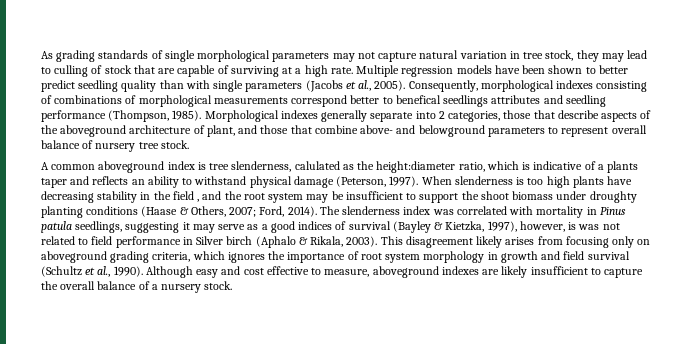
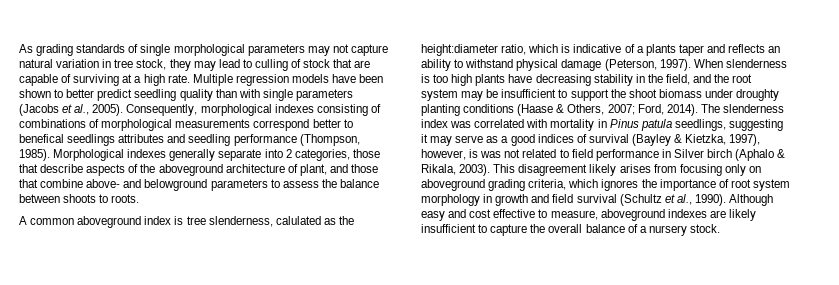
- Morphological indexes generally separate into 2 categories, those that describe aspects of the aboveground architecture of plant, and those that combine above- and belowground parameters to represent overall balance of nursery tree stock.
+ Morphological indexes generally separate into 2 categories, those that describe aspects of the aboveground architecture of plant, and those that combine above- and belowground parameters to assess the balance between shoots to roots.
- When slenderness is too high plants have decreasing stability in the field , and the root system may be insufficient to support the shoot biomass under droughty planting conditions (Haase & Others, 2007; Ford, 2014).
+ When slenderness is too high plants have decreasing stability in the field, and the root system may be insufficient to support the shoot biomass under droughty planting conditions (Haase & Others, 2007; Ford, 2014).

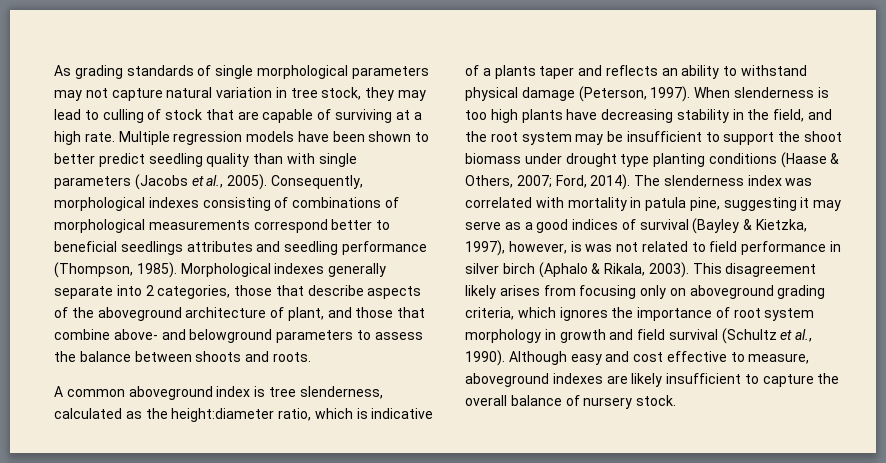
- Consequently, morphological indexes consisting of combinations of morphological measurements correspond better to benefical seedlings attributes and seedling performance (Thompson, 1985).
+ Consequently, morphological indexes consisting of combinations of morphological measurements correspond better to beneficial seedlings attributes and seedling performance (Thompson, 1985).
- Morphological indexes generally separate into 2 categories, those that describe aspects of the aboveground architecture of plant, and those that combine above- and belowground parameters to assess the balance between shoots to roots.
+ Morphological indexes generally separate into 2 categories, those that describe aspects of the aboveground architecture of plant, and those that combine above- and belowground parameters to assess the balance between shoots and roots.
- A common aboveground index is tree slenderness, calulated as the height:diameter ratio, which is indicative of a plants taper and reflects an ability to withstand physical damage (Peterson, 1997).
+ A common aboveground index is tree slenderness, calculated as the height:diameter ratio, which is indicative of a plants taper and reflects an ability to withstand physical damage (Peterson, 1997).
- When slenderness is too high plants have decreasing stability in the field, and the root system may be insufficient to support the shoot biomass under droughty planting conditions (Haase & Others, 2007; Ford, 2014).
+ When slenderness is too high plants have decreasing stability in the field, and the root system may be insufficient to support the shoot biomass under drought type planting conditions (Haase & Others, 2007; Ford, 2014).
- The slenderness index was correlated with mortality in Pinus patula seedlings, suggesting it may serve as a good indices of survival (Bayley & Kietzka, 1997), however, is was not related to field performance in Silver birch (Aphalo & Rikala, 2003).
+ The slenderness index was correlated with mortality in patula pine, suggesting it may serve as a good indices of survival (Bayley & Kietzka, 1997), however, is was not related to field performance in silver birch (Aphalo & Rikala, 2003).
- Although easy and cost effective to measure, aboveground indexes are likely insufficient to capture the overall balance of a nursery stock.
+ Although easy and cost effective to measure, aboveground indexes are likely insufficient to capture the overall balance of nursery stock.

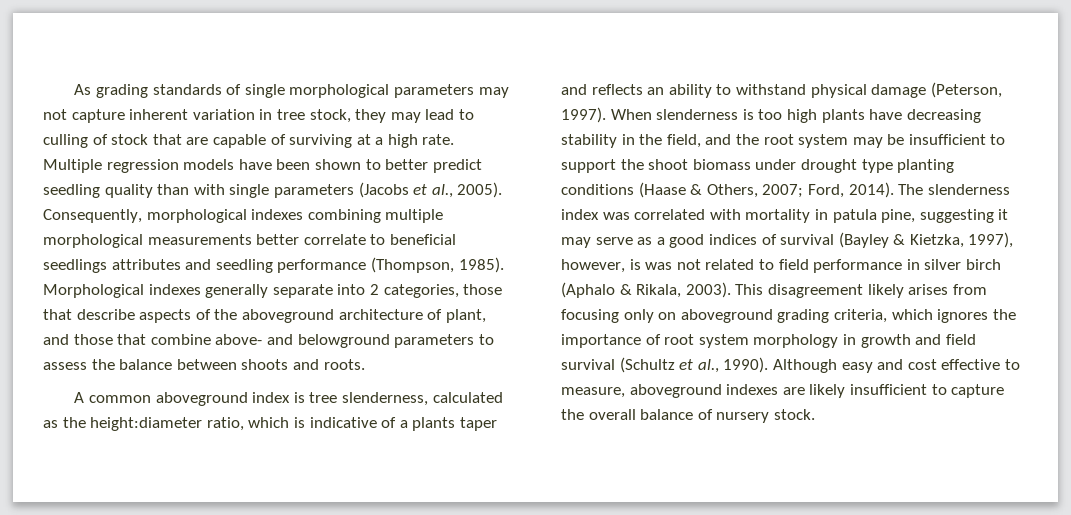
- As grading standards of single morphological parameters may not capture natural variation in tree stock, they may lead to culling of stock that are capable of surviving at a high rate.
+ As grading standards of single morphological parameters may not capture inherent variation in tree stock, they may lead to culling of stock that are capable of surviving at a high rate.
- Consequently, morphological indexes consisting of combinations of morphological measurements correspond better to beneficial seedlings attributes and seedling performance (Thompson, 1985).
+ Consequently, morphological indexes combining multiple morphological measurements better correlate to beneficial seedlings attributes and seedling performance (Thompson, 1985).

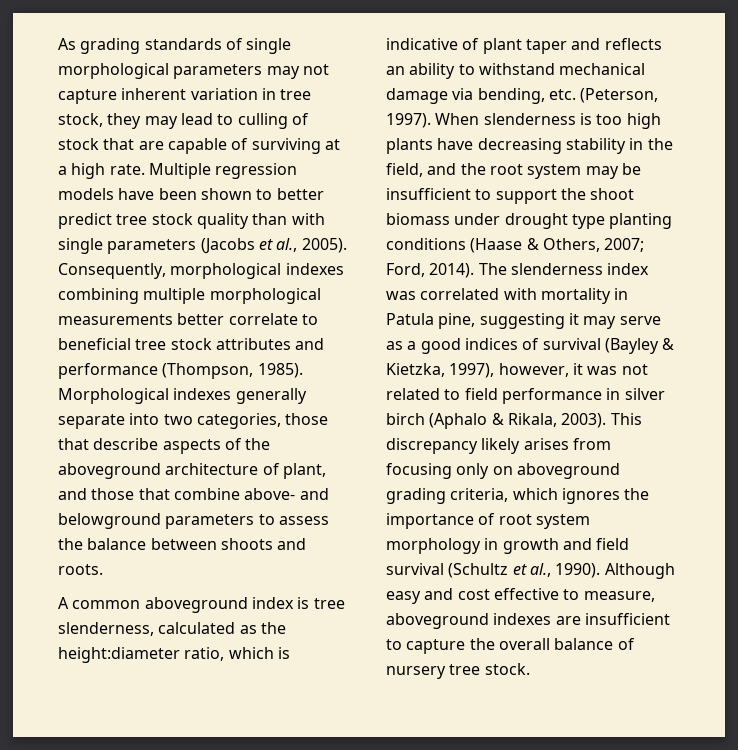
- Multiple regression models have been shown to better predict seedling quality than with single parameters (Jacobs et al., 2005).
+ Multiple regression models have been shown to better predict tree stock quality than with single parameters (Jacobs et al., 2005).
- Consequently, morphological indexes combining multiple morphological measurements better correlate to beneficial seedlings attributes and seedling performance (Thompson, 1985).
+ Consequently, morphological indexes combining multiple morphological measurements better correlate to beneficial tree stock attributes and performance (Thompson, 1985).
- Morphological indexes generally separate into 2 categories, those that describe aspects of the aboveground architecture of plant, and those that combine above- and belowground parameters to assess the balance between shoots and roots.
+ Morphological indexes generally separate into two categories, those that describe aspects of the aboveground architecture of plant, and those that combine above- and belowground parameters to assess the balance between shoots and roots.
- A common aboveground index is tree slenderness, calculated as the height:diameter ratio, which is indicative of a plants taper and reflects an ability to withstand physical damage (Peterson, 1997).
+ A common aboveground index is tree slenderness, calculated as the height:diameter ratio, which is indicative of plant taper and reflects an ability to withstand mechanical damage via bending, etc. (Peterson, 1997).
- The slenderness index was correlated with mortality in patula pine, suggesting it may serve as a good indices of survival (Bayley & Kietzka, 1997), however, is was not related to field performance in silver birch (Aphalo & Rikala, 2003).
+ The slenderness index was correlated with mortality in Patula pine, suggesting it may serve as a good indices of survival (Bayley & Kietzka, 1997), however, it was not related to field performance in silver birch (Aphalo & Rikala, 2003).
- This disagreement likely arises from focusing only on aboveground grading criteria, which ignores the importance of root system morphology in growth and field survival (Schultz et al., 1990).
+ This discrepancy likely arises from focusing only on aboveground grading criteria, which ignores the importance of root system morphology in growth and field survival (Schultz et al., 1990).
- Although easy and cost effective to measure, aboveground indexes are likely insufficient to capture the overall balance of nursery stock.
+ Although easy and cost effective to measure, aboveground indexes are insufficient to capture the overall balance of nursery tree stock.

